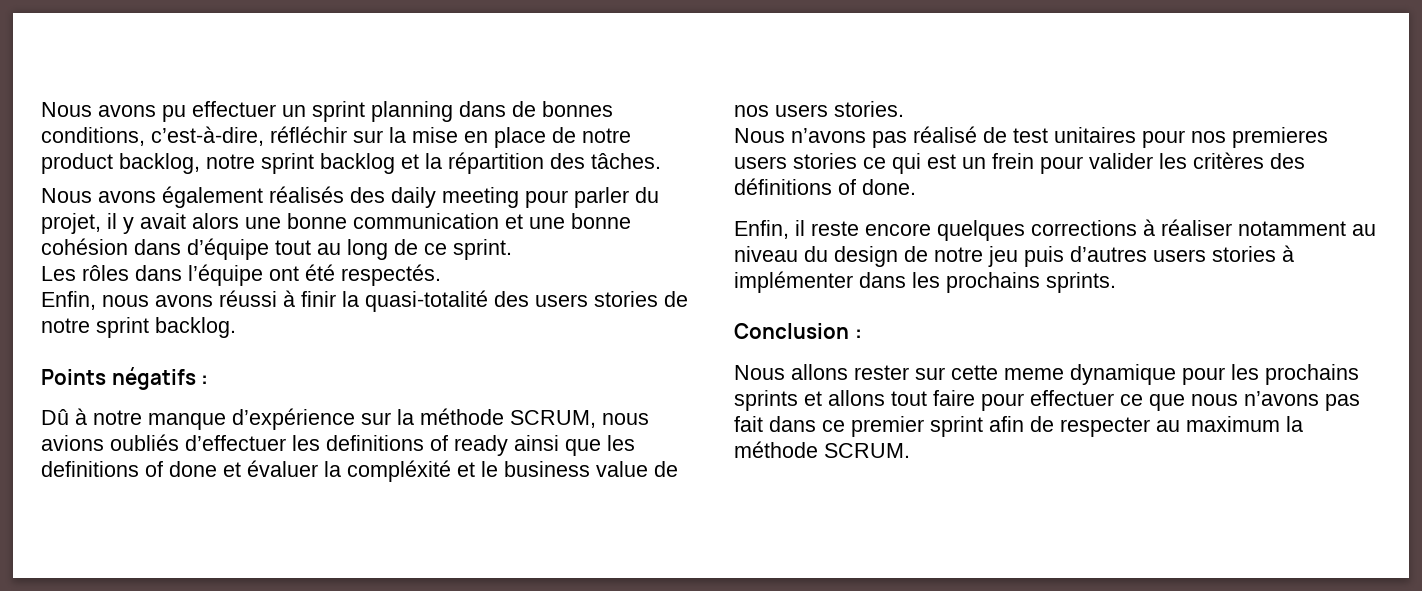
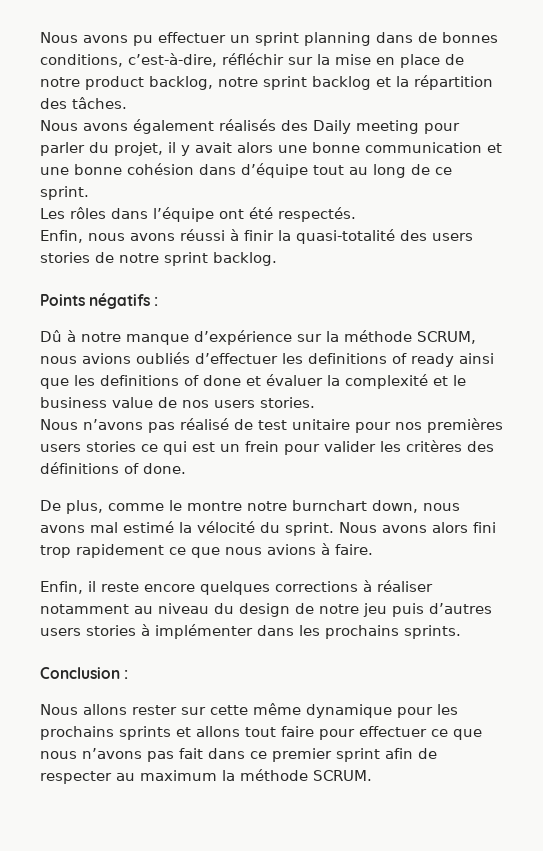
- Nous avons également réalisés des daily meeting pour parler du projet, il y avait alors une bonne communication et une bonne cohésion dans d’équipe tout au long de ce sprint.
+ Nous avons également réalisés des Daily meeting pour parler du projet, il y avait alors une bonne communication et une bonne cohésion dans d’équipe tout au long de ce sprint.
- Dû à notre manque d’expérience sur la méthode SCRUM, nous avions oubliés d’effectuer les definitions of ready ainsi que les definitions of done et évaluer la compléxité et le business value de nos users stories.
+ Dû à notre manque d’expérience sur la méthode SCRUM, nous avions oubliés d’effectuer les definitions of ready ainsi que les definitions of done et évaluer la complexité et le business value de nos users stories.
- Nous n’avons pas réalisé de test unitaires pour nos premieres users stories ce qui est un frein pour valider les critères des définitions of done.
+ Nous n’avons pas réalisé de test unitaire pour nos premières users stories ce qui est un frein pour valider les critères des définitions of done.
+ De plus, comme le montre notre burnchart down, nous avons mal estimé la vélocité du sprint. Nous avons alors fini trop rapidement ce que nous avions à faire.
- Nous allons rester sur cette meme dynamique pour les prochains sprints et allons tout faire pour effectuer ce que nous n’avons pas fait dans ce premier sprint afin de respecter au maximum la méthode SCRUM.
+ Nous allons rester sur cette même dynamique pour les prochains sprints et allons tout faire pour effectuer ce que nous n’avons pas fait dans ce premier sprint afin de respecter au maximum la méthode SCRUM.

